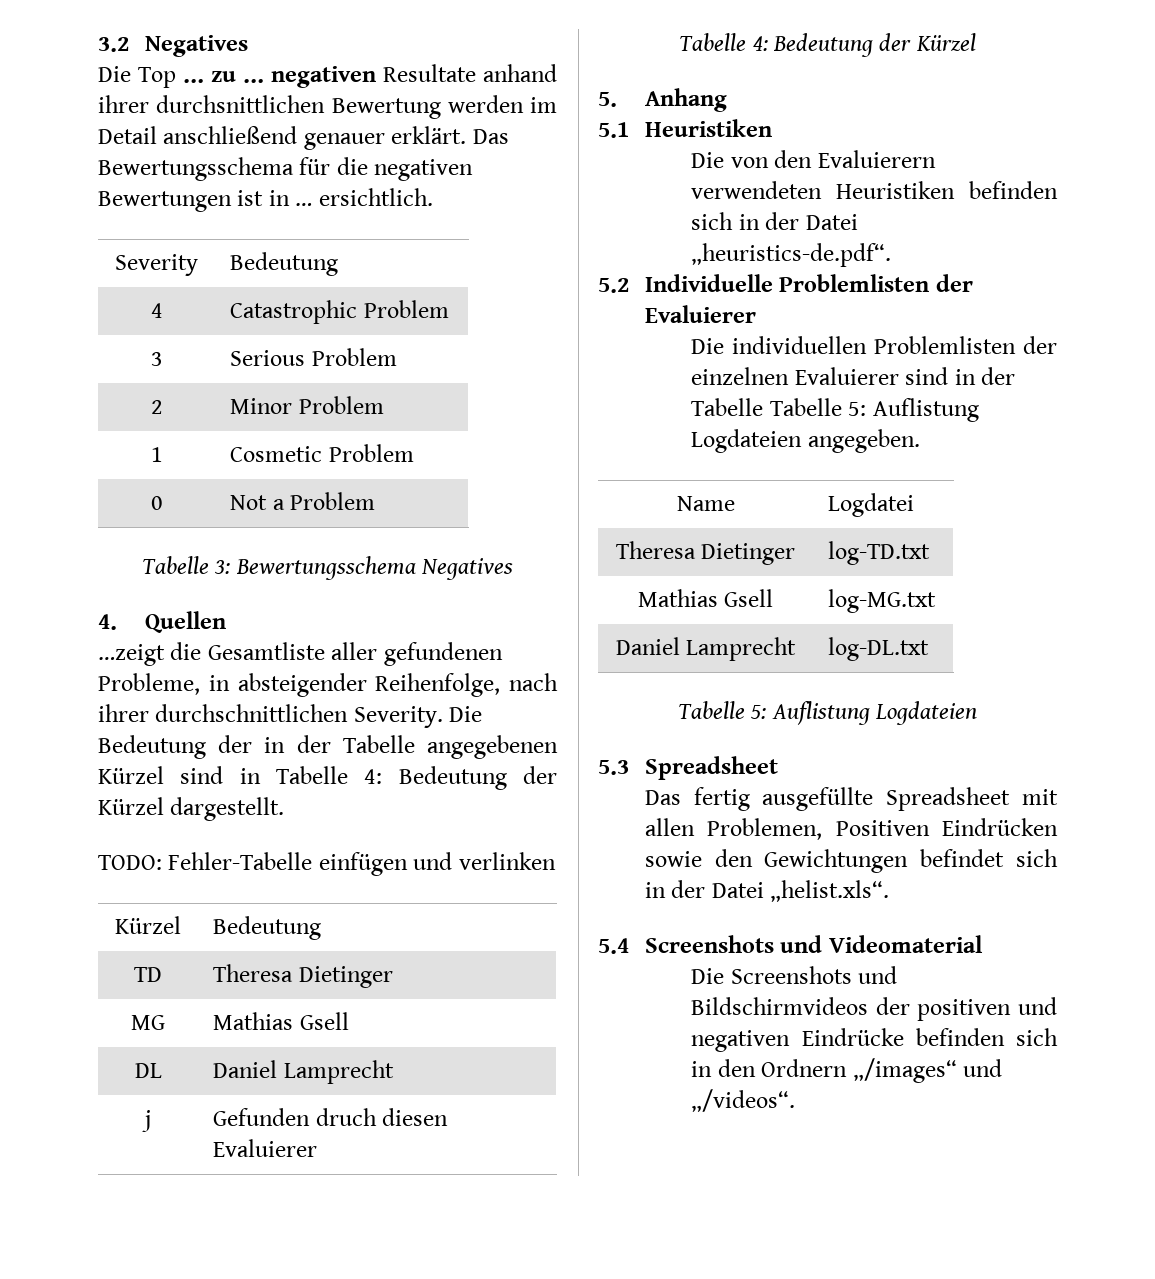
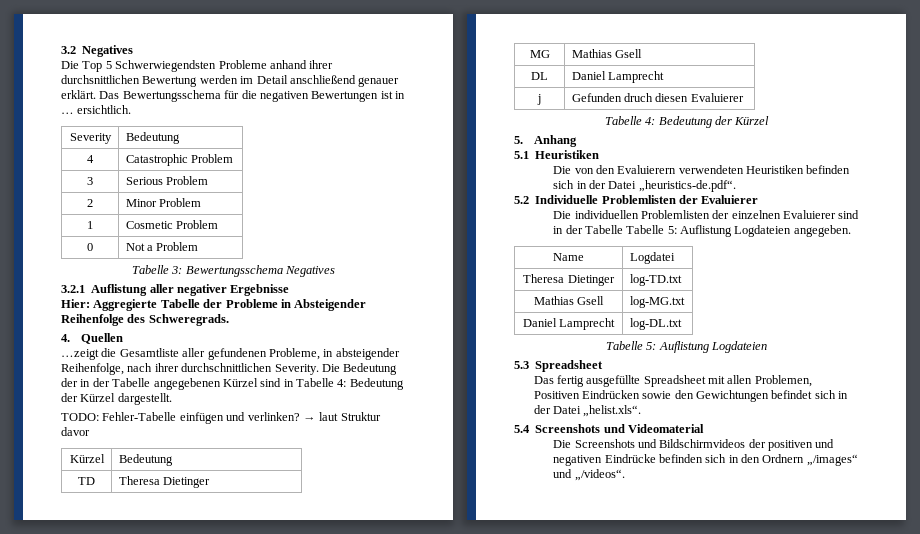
- Die Top … zu … negativen Resultate anhand ihrer durchsnittlichen Bewertung werden im Detail anschließend genauer erklärt.
+ Die Top 5 Schwerwiegendsten Probleme anhand ihrer durchsnittlichen Bewertung werden im Detail anschließend genauer erklärt.
+ 3.2.1 Auflistung aller negativer Ergebnisse
+ Hier: Aggregierte Tabelle der Probleme in Absteigender Reihenfolge des Schweregrads.
- TODO: Fehler-Tabelle einfügen und verlinken
+ TODO: Fehler-Tabelle einfügen und verlinken? → laut Struktur davor

